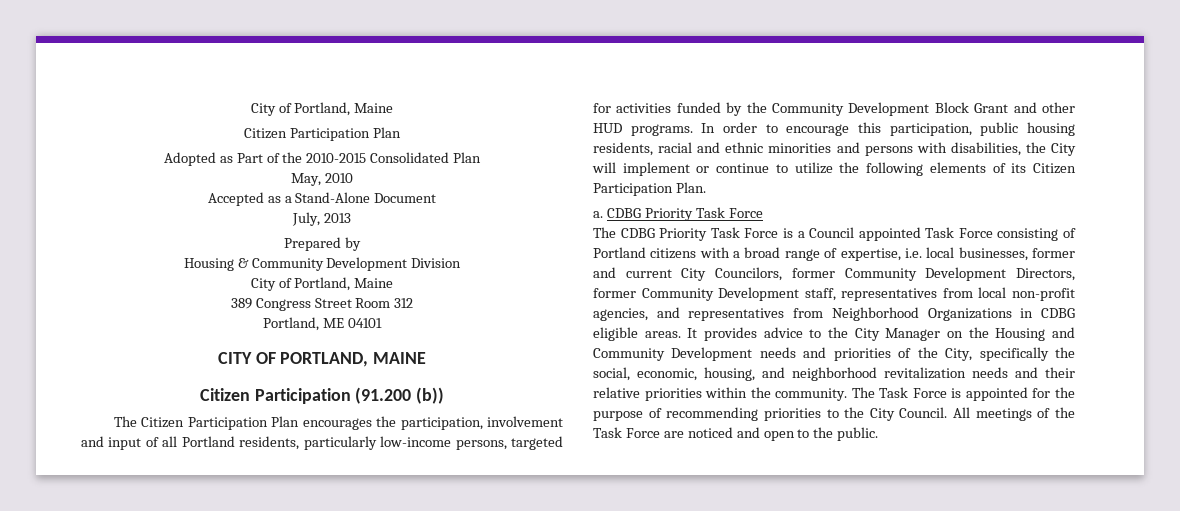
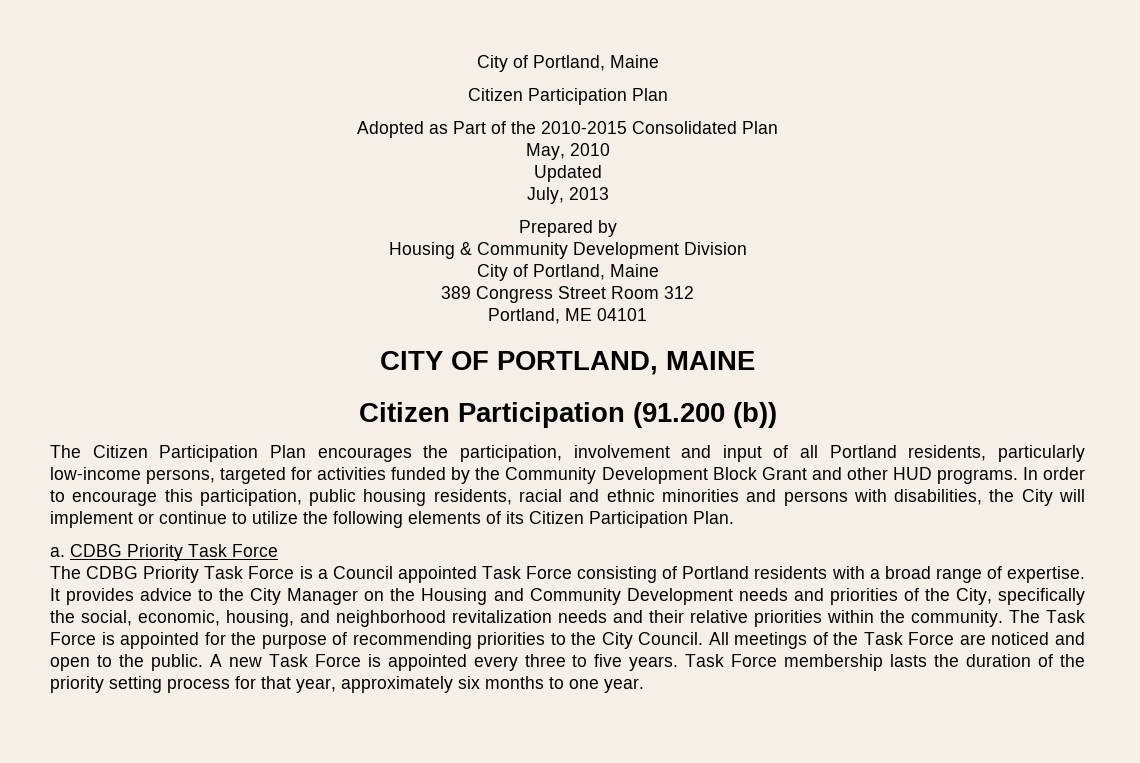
- Accepted as a Stand-Alone Document
+ Updated
- The CDBG Priority Task Force is a Council appointed Task Force consisting of Portland citizens with a broad range of expertise, i.e. local businesses, former and current City Councilors, former Community Development Directors, former Community Development staff, representatives from local non-profit agencies, and representatives from Neighborhood Organizations in CDBG eligible areas.
+ The CDBG Priority Task Force is a Council appointed Task Force consisting of Portland residents with a broad range of expertise.
+ A new Task Force is appointed every three to five years. Task Force membership lasts the duration of the priority setting process for that year, approximately six months to one year.

